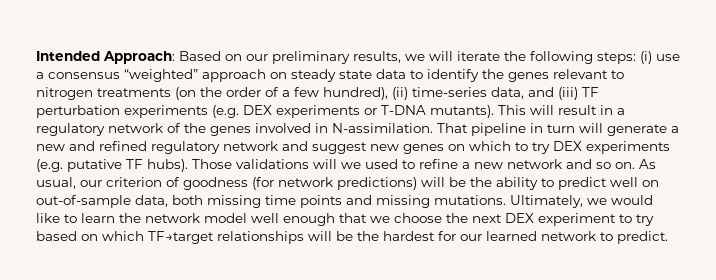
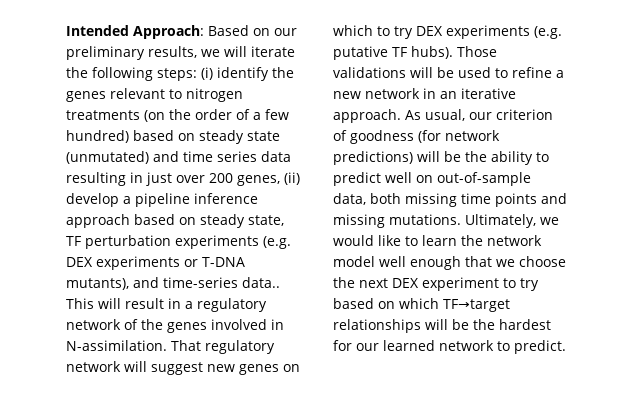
- Intended Approach: Based on our preliminary results, we will iterate the following steps: (i) use a consensus “weighted” approach on steady state data to identify the genes relevant to nitrogen treatments (on the order of a few hundred), (ii) time-series data, and (iii) TF perturbation experiments (e.g. DEX experiments or T-DNA mutants).
+ Intended Approach: Based on our preliminary results, we will iterate the following steps: (i) identify the genes relevant to nitrogen treatments (on the order of a few hundred) based on steady state (unmutated) and time series data resulting in just over 200 genes, (ii) develop a pipeline inference approach based on steady state, TF perturbation experiments (e.g. DEX experiments or T-DNA mutants), and time-series data..
- That pipeline in turn will generate a new and refined regulatory network and suggest new genes on which to try DEX experiments (e.g. putative TF hubs).
+ That regulatory network will suggest new genes on which to try DEX experiments (e.g. putative TF hubs).
- Those validations will we used to refine a new network and so on.
+ Those validations will be used to refine a new network in an iterative approach.

